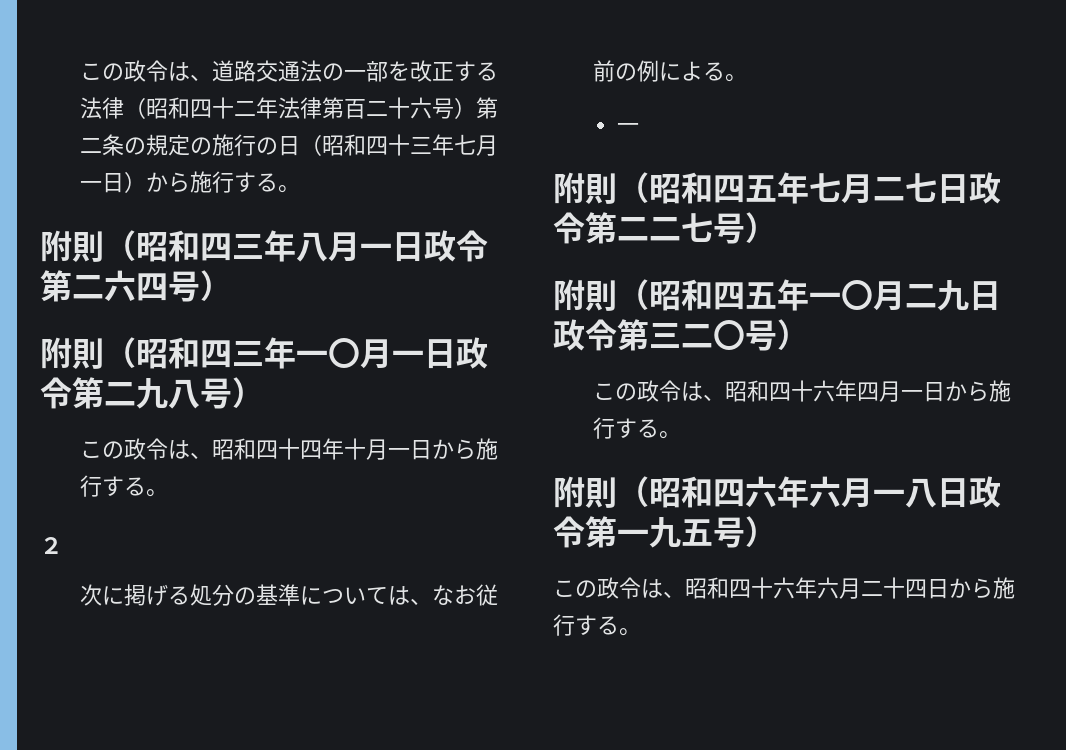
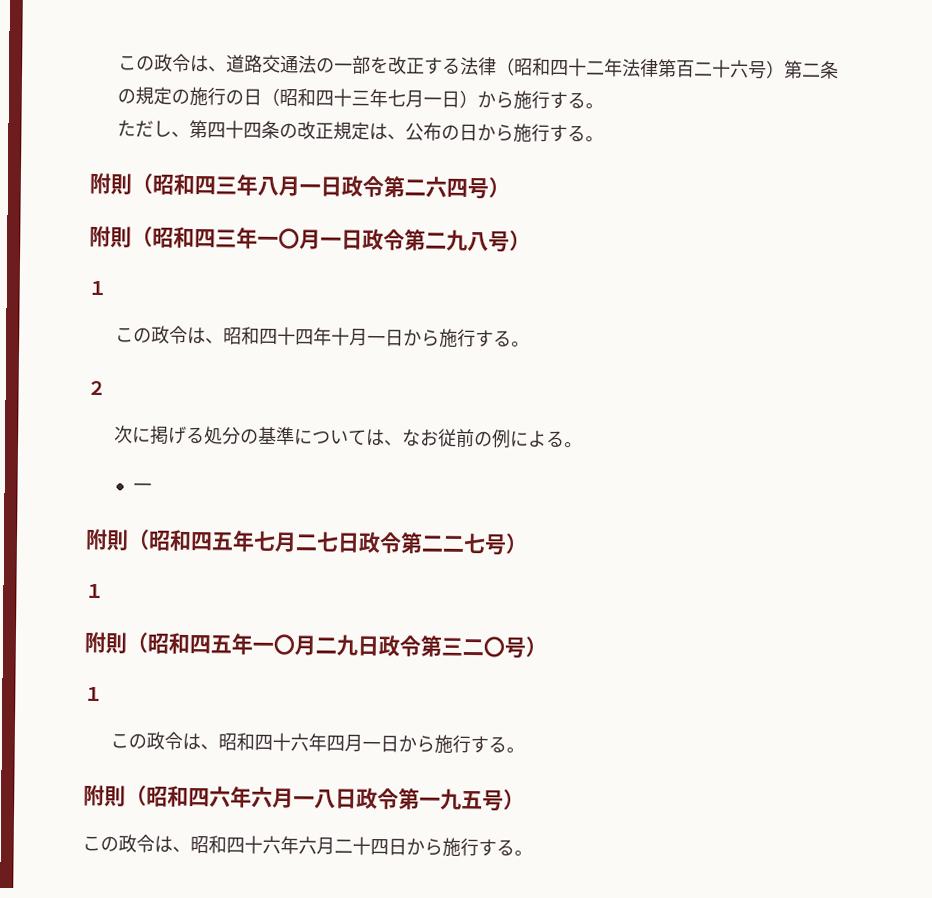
+ ただし、第四十四条の改正規定は、公布の日から施行する。
  附則（昭和四三年一〇月一日政令第二九八号）
+ １
  附則（昭和四五年七月二七日政令第二二七号）
+ １
  附則（昭和四五年一〇月二九日政令第三二〇号）
+ １

